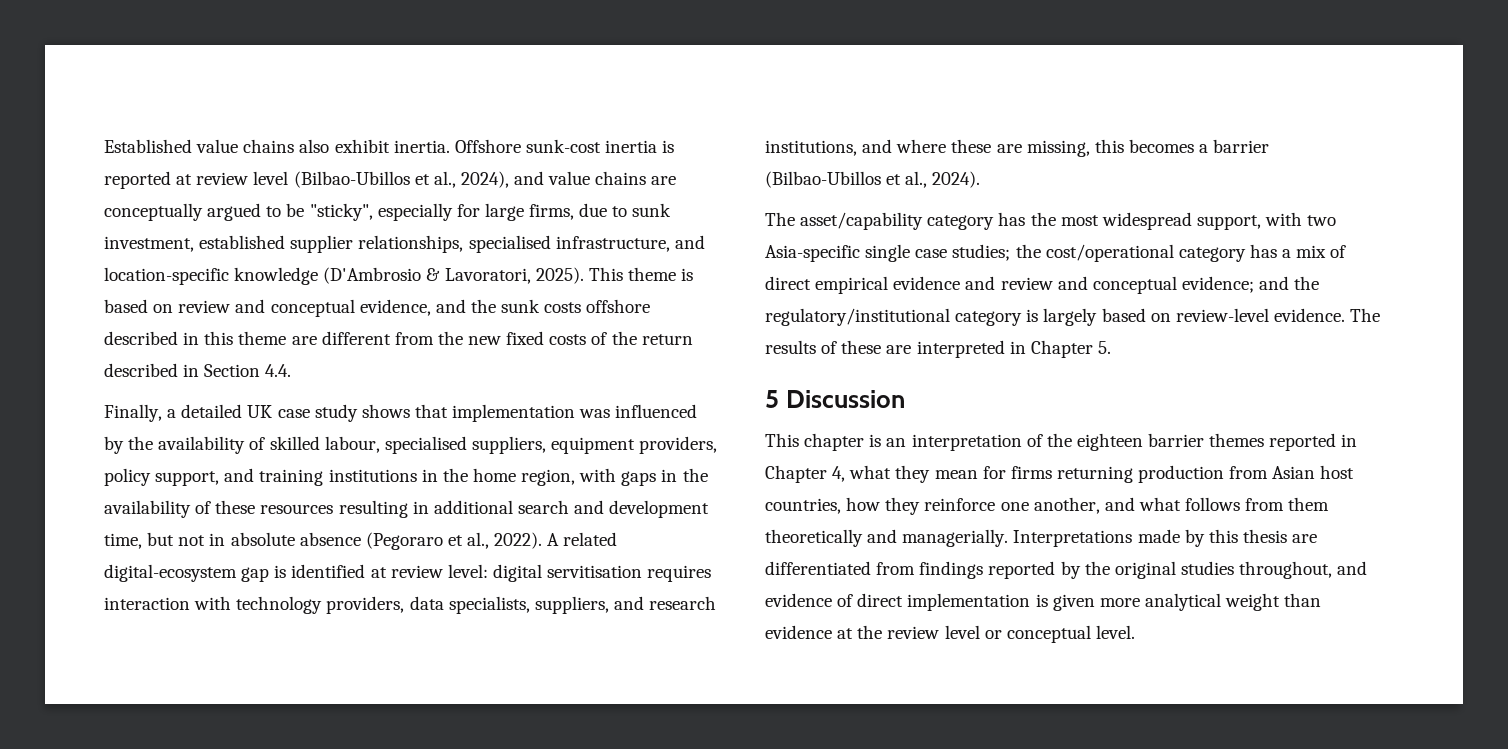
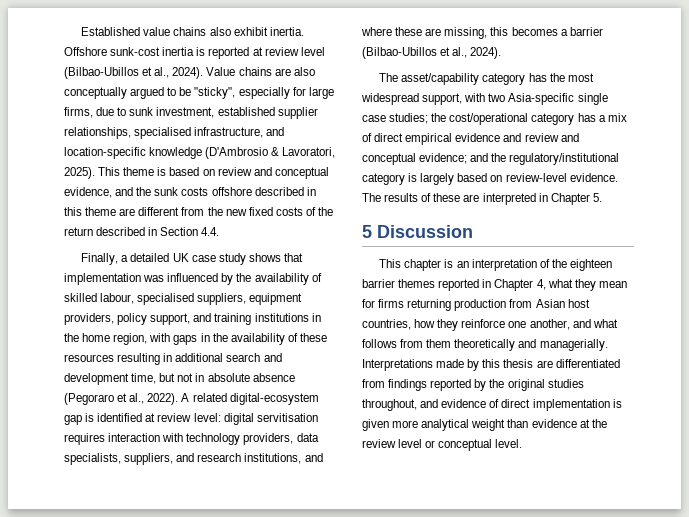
- Offshore sunk-cost inertia is reported at review level (Bilbao-Ubillos et al., 2024), and value chains are conceptually argued to be "sticky", especially for large firms, due to sunk investment, established supplier relationships, specialised infrastructure, and location-specific knowledge (D'Ambrosio & Lavoratori, 2025).
+ Offshore sunk-cost inertia is reported at review level (Bilbao-Ubillos et al., 2024). Value chains are also conceptually argued to be "sticky", especially for large firms, due to sunk investment, established supplier relationships, specialised infrastructure, and location-specific knowledge (D'Ambrosio & Lavoratori, 2025).

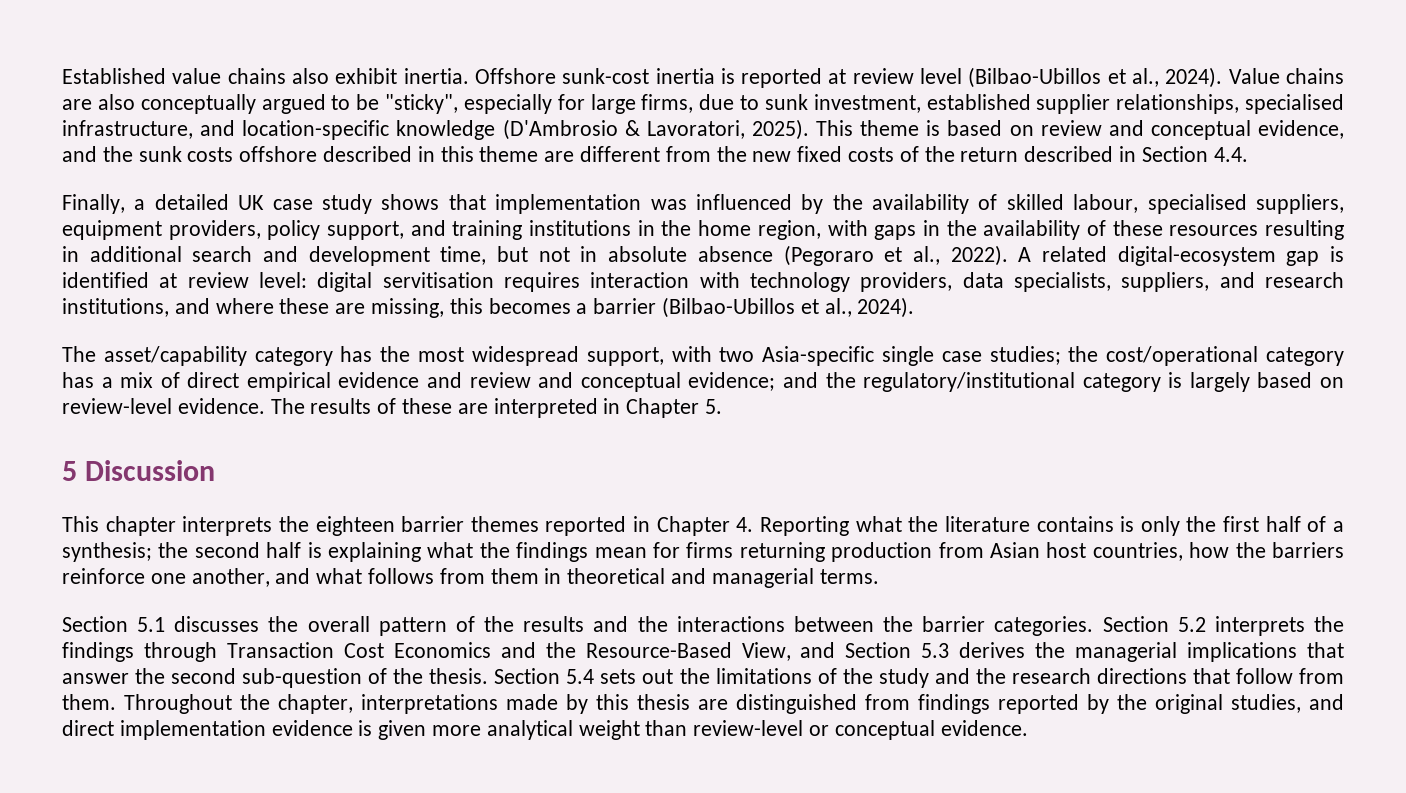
- This chapter is an interpretation of the eighteen barrier themes reported in Chapter 4, what they mean for firms returning production from Asian host countries, how they reinforce one another, and what follows from them theoretically and managerially. Interpretations made by this thesis are differentiated from findings reported by the original studies throughout, and evidence of direct implementation is given more analytical weight than evidence at the review level or conceptual level.
+ This chapter interprets the eighteen barrier themes reported in Chapter 4. Reporting what the literature contains is only the first half of a synthesis; the second half is explaining what the findings mean for firms returning production from Asian host countries, how the barriers reinforce one another, and what follows from them in theoretical and managerial terms.
+ Section 5.1 discusses the overall pattern of the results and the interactions between the barrier categories. Section 5.2 interprets the findings through Transaction Cost Economics and the Resource-Based View, and Section 5.3 derives the managerial implications that answer the second sub-question of the thesis. Section 5.4 sets out the limitations of the study and the research directions that follow from them. Throughout the chapter, interpretations made by this thesis are distinguished from findings reported by the original studies, and direct implementation evidence is given more analytical weight than review-level or conceptual evidence.

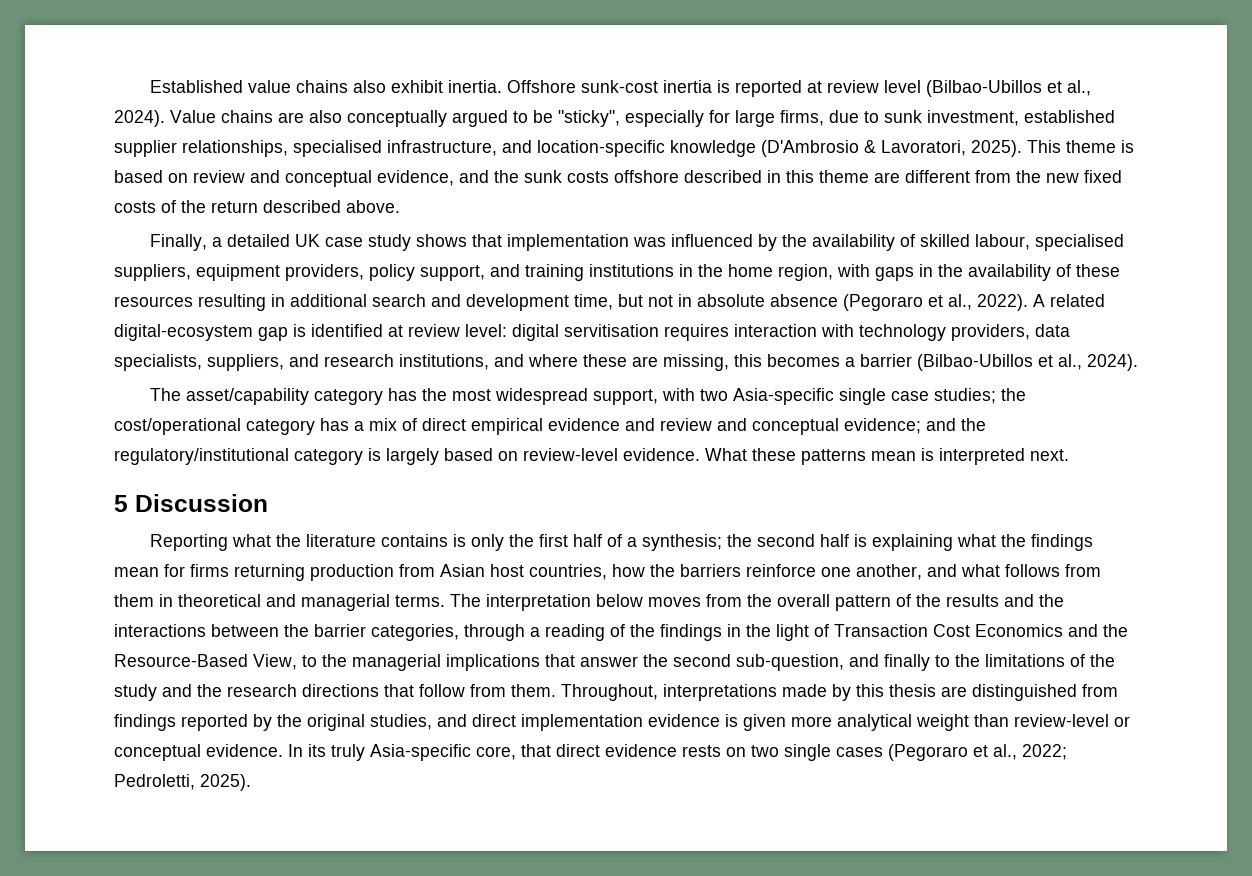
- This theme is based on review and conceptual evidence, and the sunk costs offshore described in this theme are different from the new fixed costs of the return described in Section 4.4.
+ This theme is based on review and conceptual evidence, and the sunk costs offshore described in this theme are different from the new fixed costs of the return described above.
- The results of these are interpreted in Chapter 5.
+ What these patterns mean is interpreted next.
  5 Discussion
- This chapter interprets the eighteen barrier themes reported in Chapter 4. Reporting what the literature contains is only the first half of a synthesis;
+ Reporting what the literature contains is only the first half of a synthesis;
- the second half is explaining what the findings mean for firms returning production from Asian host countries, how the barriers reinforce one another, and what follows from them in theoretical and managerial terms.
- Section 5.1 discusses the overall pattern of the results and the interactions between the barrier categories. Section 5.2 interprets the findings through Transaction Cost Economics and the Resource-Based View, and Section 5.3 derives the managerial implications that answer the second sub-question of the thesis. Section 5.4 sets out the limitations of the study and the research directions that follow from them.
+ the second half is explaining what the findings mean for firms returning production from Asian host countries, how the barriers reinforce one another, and what follows from them in theoretical and managerial terms. The interpretation below moves from the overall pattern of the results and the interactions between the barrier categories, through a reading of the findings in the light of Transaction Cost Economics and the Resource-Based View, to the managerial implications that answer the second sub-question, and finally to the limitations of the study and the research directions that follow from them.
- Throughout the chapter, interpretations made by this thesis are distinguished from findings reported by the original studies, and direct implementation evidence is given more analytical weight than review-level or conceptual evidence.
+ Throughout, interpretations made by this thesis are distinguished from findings reported by the original studies, and direct implementation evidence is given more analytical weight than review-level or conceptual evidence.
+ In its truly Asia-specific core, that direct evidence rests on two single cases (Pegoraro et al., 2022; Pedroletti, 2025).

